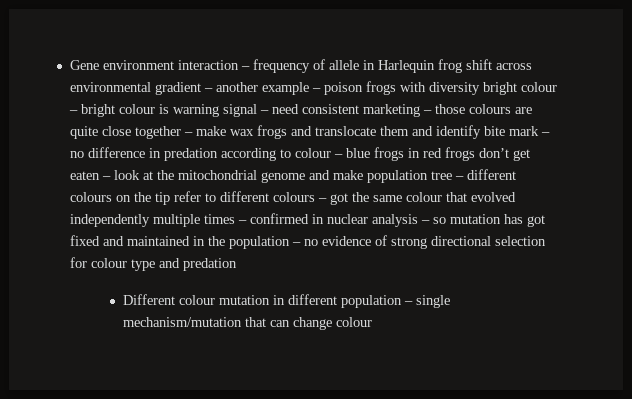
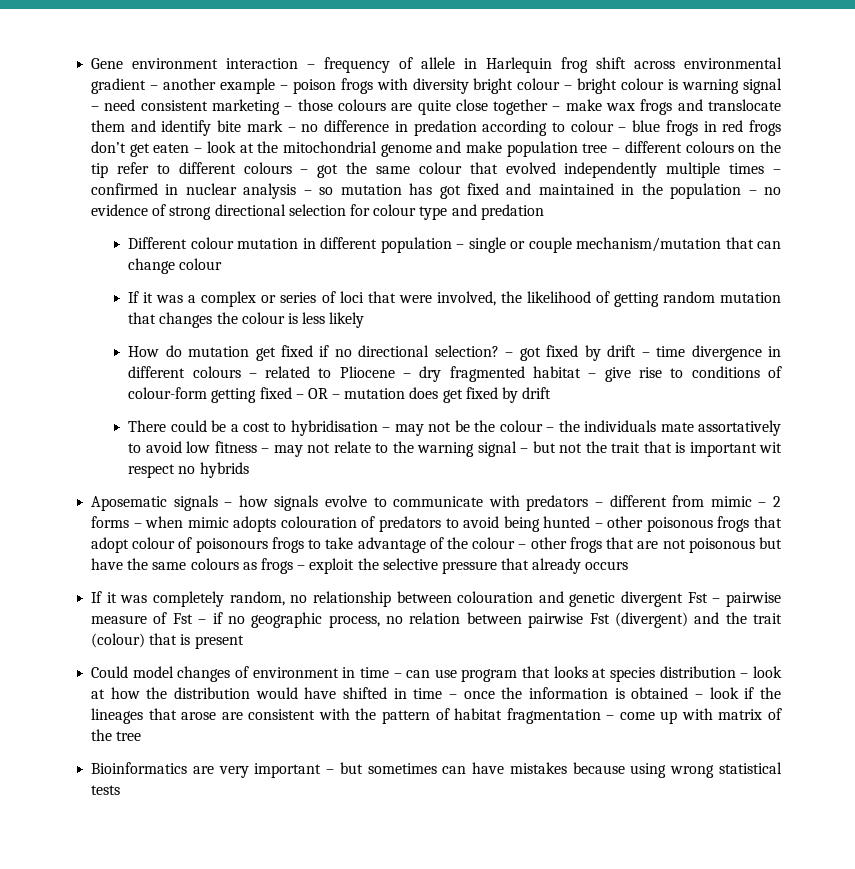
- Different colour mutation in different population – single mechanism/mutation that can change colour
+ Different colour mutation in different population – single or couple mechanism/mutation that can change colour
+ If it was a complex or series of loci that were involved, the likelihood of getting random mutation that changes the colour is less likely
+ How do mutation get fixed if no directional selection? – got fixed by drift – time divergence in different colours – related to Pliocene – dry fragmented habitat – give rise to conditions of colour-form getting fixed – OR – mutation does get fixed by drift
+ There could be a cost to hybridisation – may not be the colour – the individuals mate assortatively to avoid low fitness – may not relate to the warning signal – but not the trait that is important wit respect no hybrids
+ Aposematic signals – how signals evolve to communicate with predators – different from mimic – 2 forms – when mimic adopts colouration of predators to avoid being hunted – other poisonous frogs that adopt colour of poisonours frogs to take advantage of the colour – other frogs that are not poisonous but have the same colours as frogs – exploit the selective pressure that already occurs
+ If it was completely random, no relationship between colouration and genetic divergent Fst – pairwise measure of Fst – if no geographic process, no relation between pairwise Fst (divergent) and the trait (colour) that is present
+ Could model changes of environment in time – can use program that looks at species distribution – look at how the distribution would have shifted in time – once the information is obtained – look if the lineages that arose are consistent with the pattern of habitat fragmentation – come up with matrix of the tree
+ Bioinformatics are very important – but sometimes can have mistakes because using wrong statistical tests

